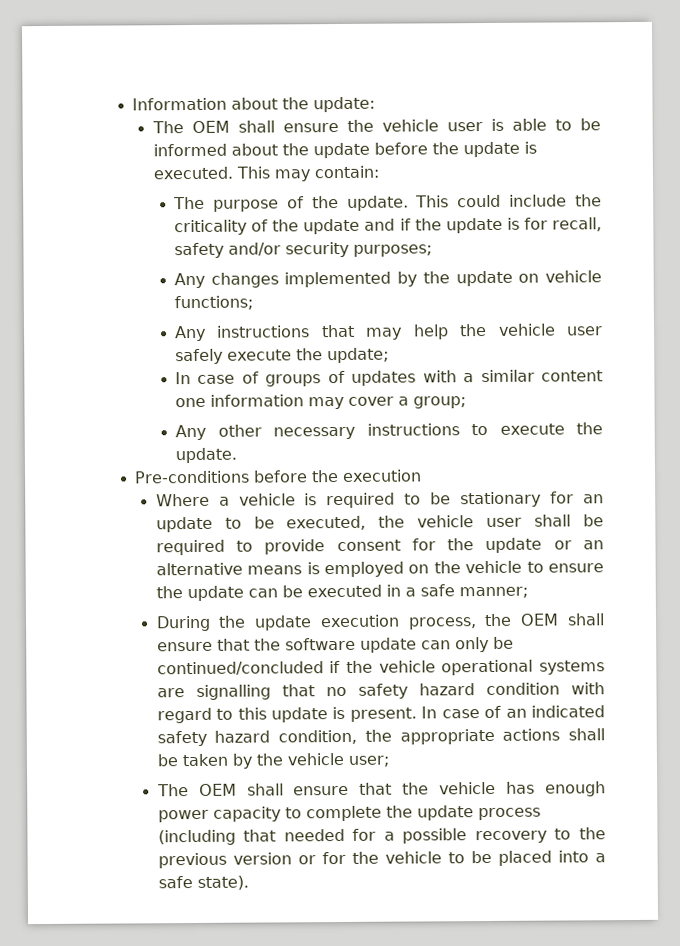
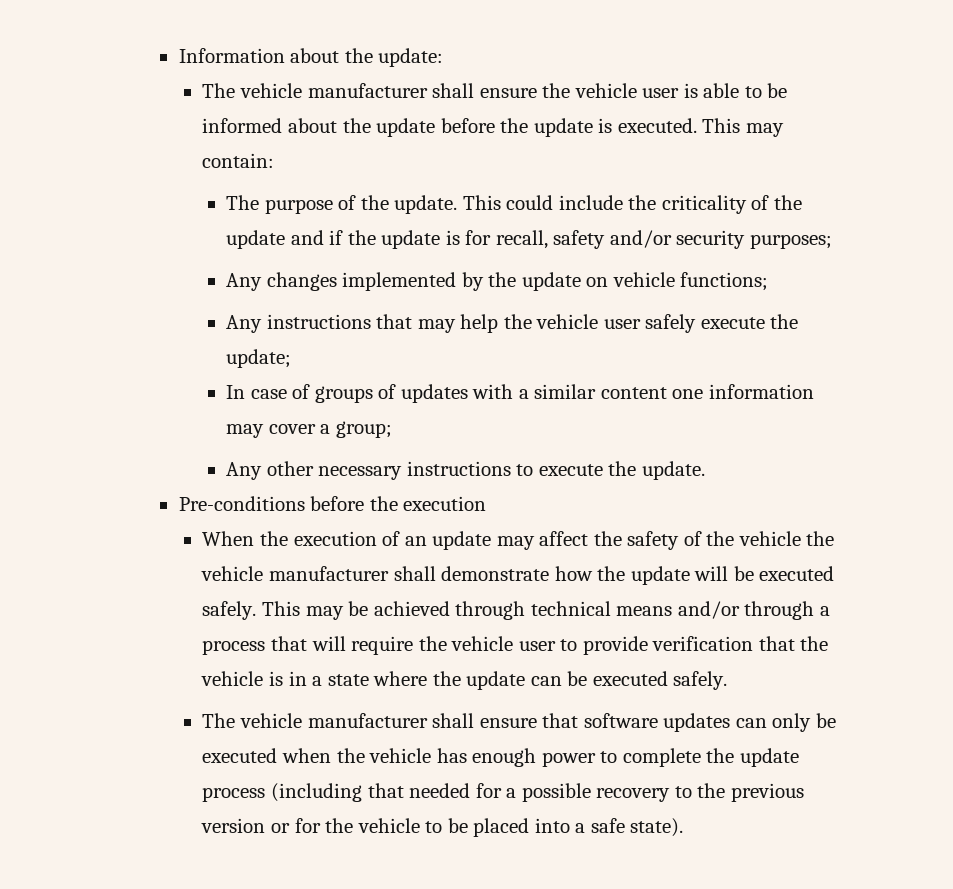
- The OEM shall ensure the vehicle user is able to be informed about the update before the update is executed.
+ The vehicle manufacturer shall ensure the vehicle user is able to be informed about the update before the update is executed.
- Where a vehicle is required to be stationary for an update to be executed, the vehicle user shall be required to provide consent for the update or an alternative means is employed on the vehicle to ensure the update can be executed in a safe manner;
- During the update execution process, the OEM shall ensure that the software update can only be continued/concluded if the vehicle operational systems are signalling that no safety hazard condition with regard to this update is present. In case of an indicated safety hazard condition, the appropriate actions shall be taken by the vehicle user;
- The OEM shall ensure that the vehicle has enough power capacity to complete the update process (including that needed for a possible recovery to the previous version or for the vehicle to be placed into a safe state).
+ When the execution of an update may affect the safety of the vehicle the vehicle manufacturer shall demonstrate how the update will be executed safely. This may be achieved through technical means and/or through a process that will require the vehicle user to provide verification that the vehicle is in a state where the update can be executed safely.
+ The vehicle manufacturer shall ensure that software updates can only be executed when the vehicle has enough power to complete the update process (including that needed for a possible recovery to the previous version or for the vehicle to be placed into a safe state).

